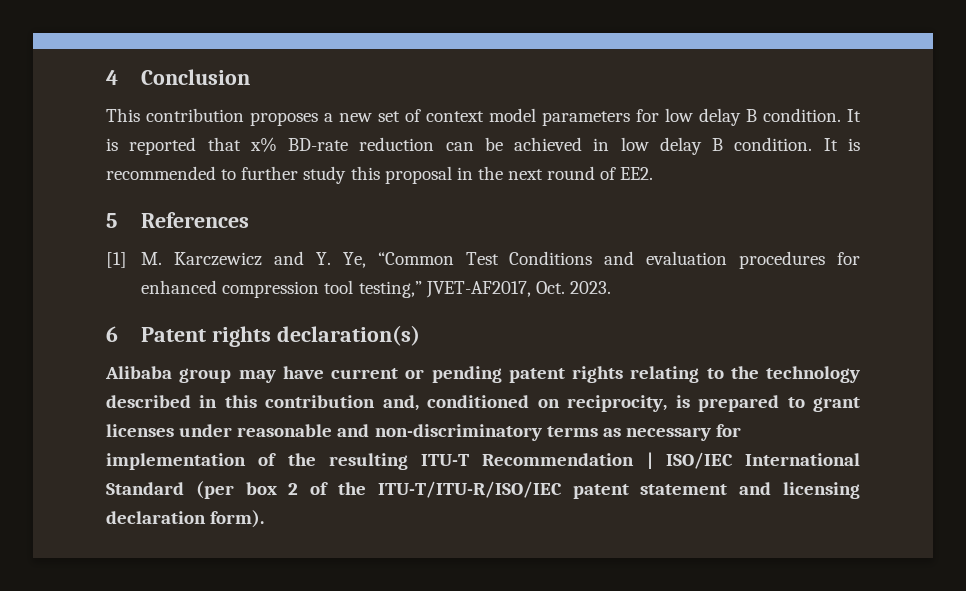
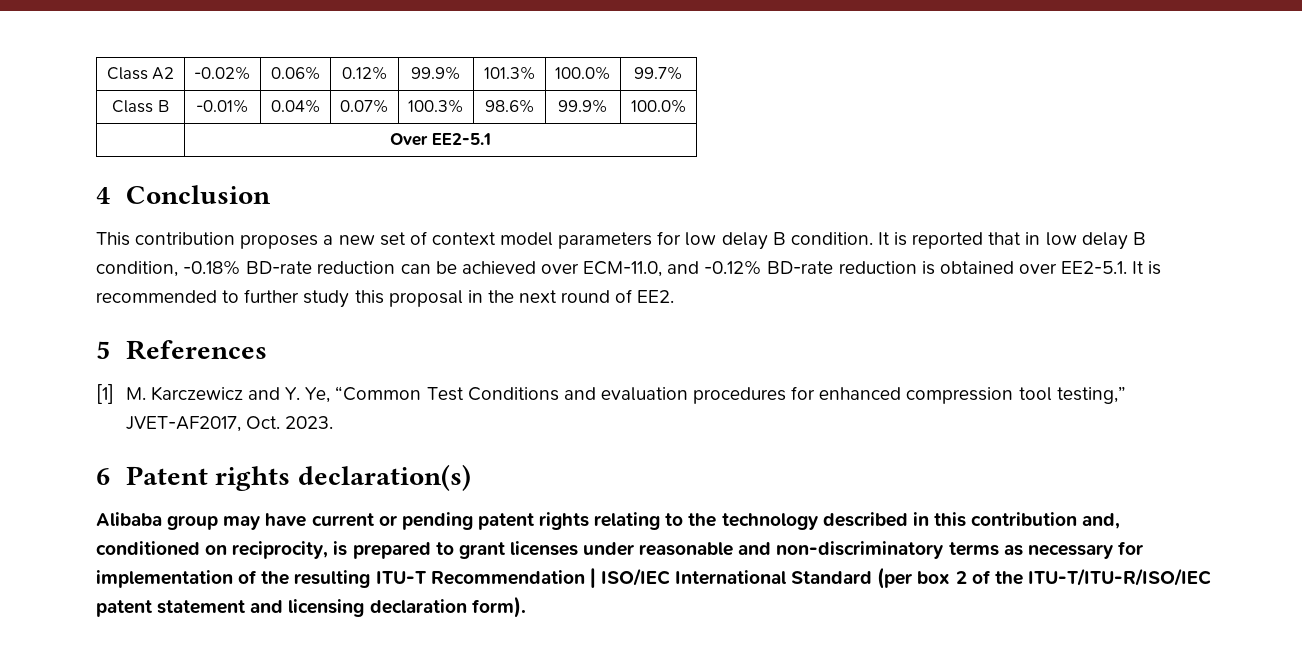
+ Class A2 | -0.02% | 0.06% | 0.12% | 99.9% | 101.3% | 100.0% | 99.7%
+ Class B | -0.01% | 0.04% | 0.07% | 100.3% | 98.6% | 99.9% | 100.0%
+ | Over EE2-5.1
- It is reported that x% BD-rate reduction can be achieved in low delay B condition. It is recommended to further study this proposal in the next round of EE2.
+ It is reported that in low delay B condition, -0.18% BD-rate reduction can be achieved over ECM-11.0, and -0.12% BD-rate reduction is obtained over EE2-5.1. It is recommended to further study this proposal in the next round of EE2.

